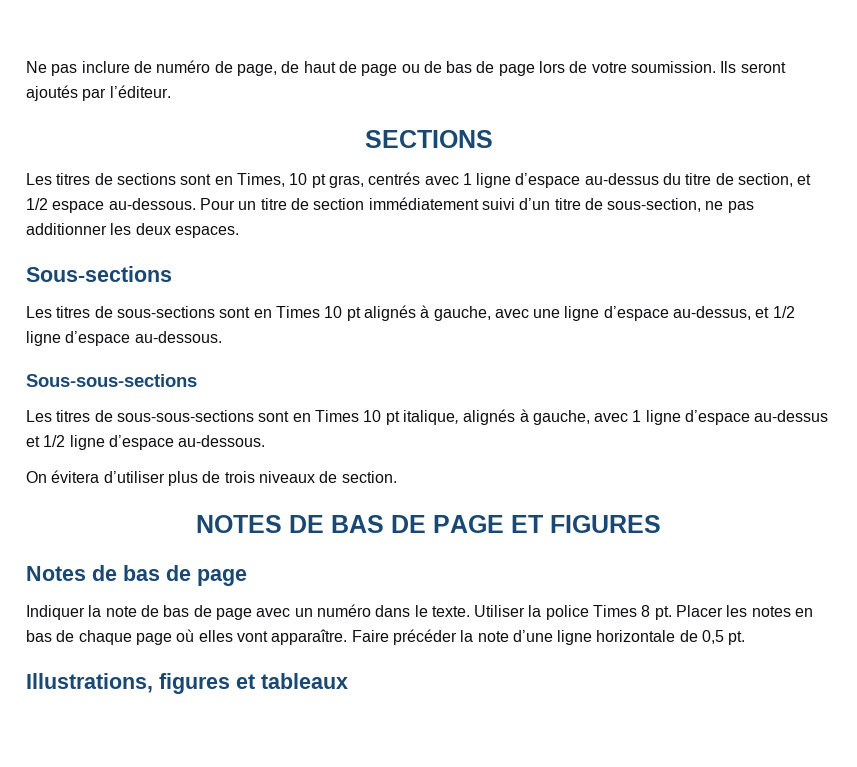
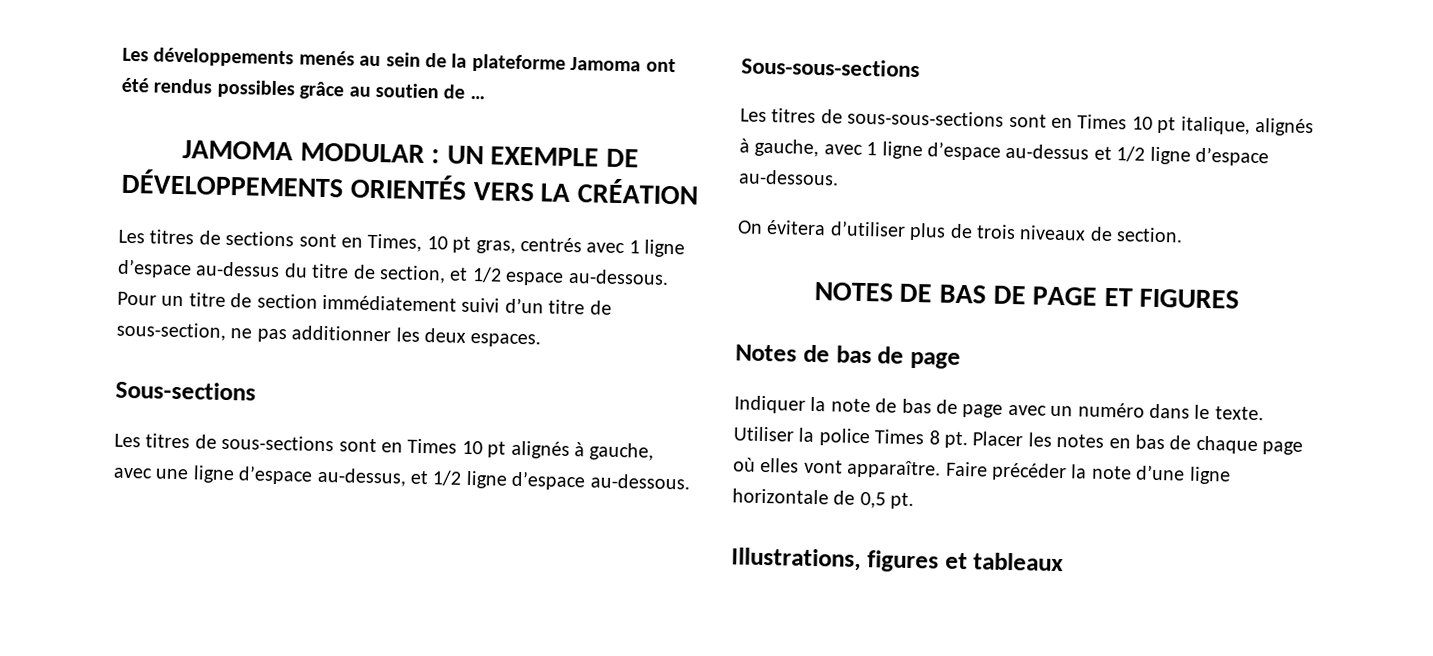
- Ne pas inclure de numéro de page, de haut de page ou de bas de page lors de votre soumission. Ils seront ajoutés par l’éditeur.
- SECTIONS
+ Les développements menés au sein de la plateforme Jamoma ont été rendus possibles grâce au soutien de …
+ JAMOMA MODULAR : UN EXEMPLE DE DÉVELOPPEMENTS ORIENTÉS VERS LA CRÉATION

